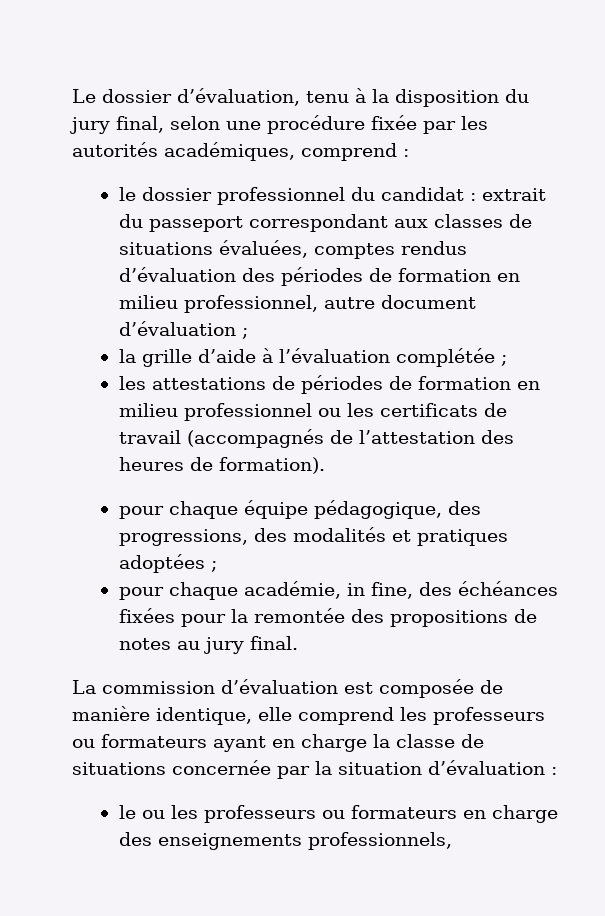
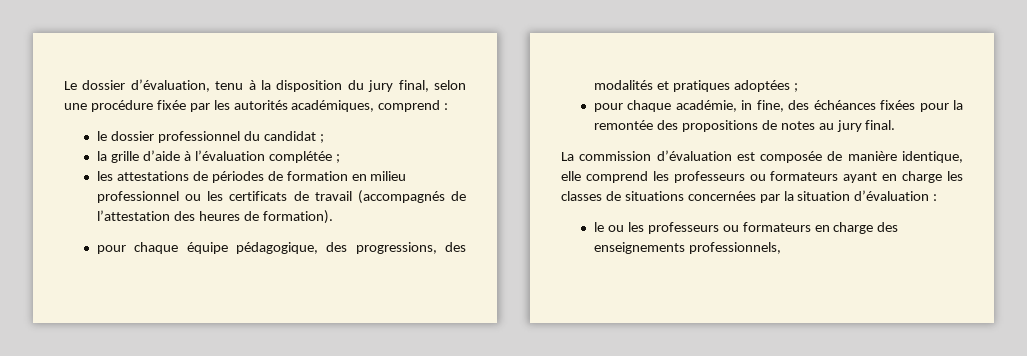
- le dossier professionnel du candidat : extrait du passeport correspondant aux classes de situations évaluées, comptes rendus d’évaluation des périodes de formation en milieu professionnel, autre document d’évaluation ;
+ le dossier professionnel du candidat ;
- La commission d’évaluation est composée de manière identique, elle comprend les professeurs ou formateurs ayant en charge la classe de situations concernée par la situation d’évaluation :
+ La commission d’évaluation est composée de manière identique, elle comprend les professeurs ou formateurs ayant en charge les classes de situations concernées par la situation d’évaluation :

